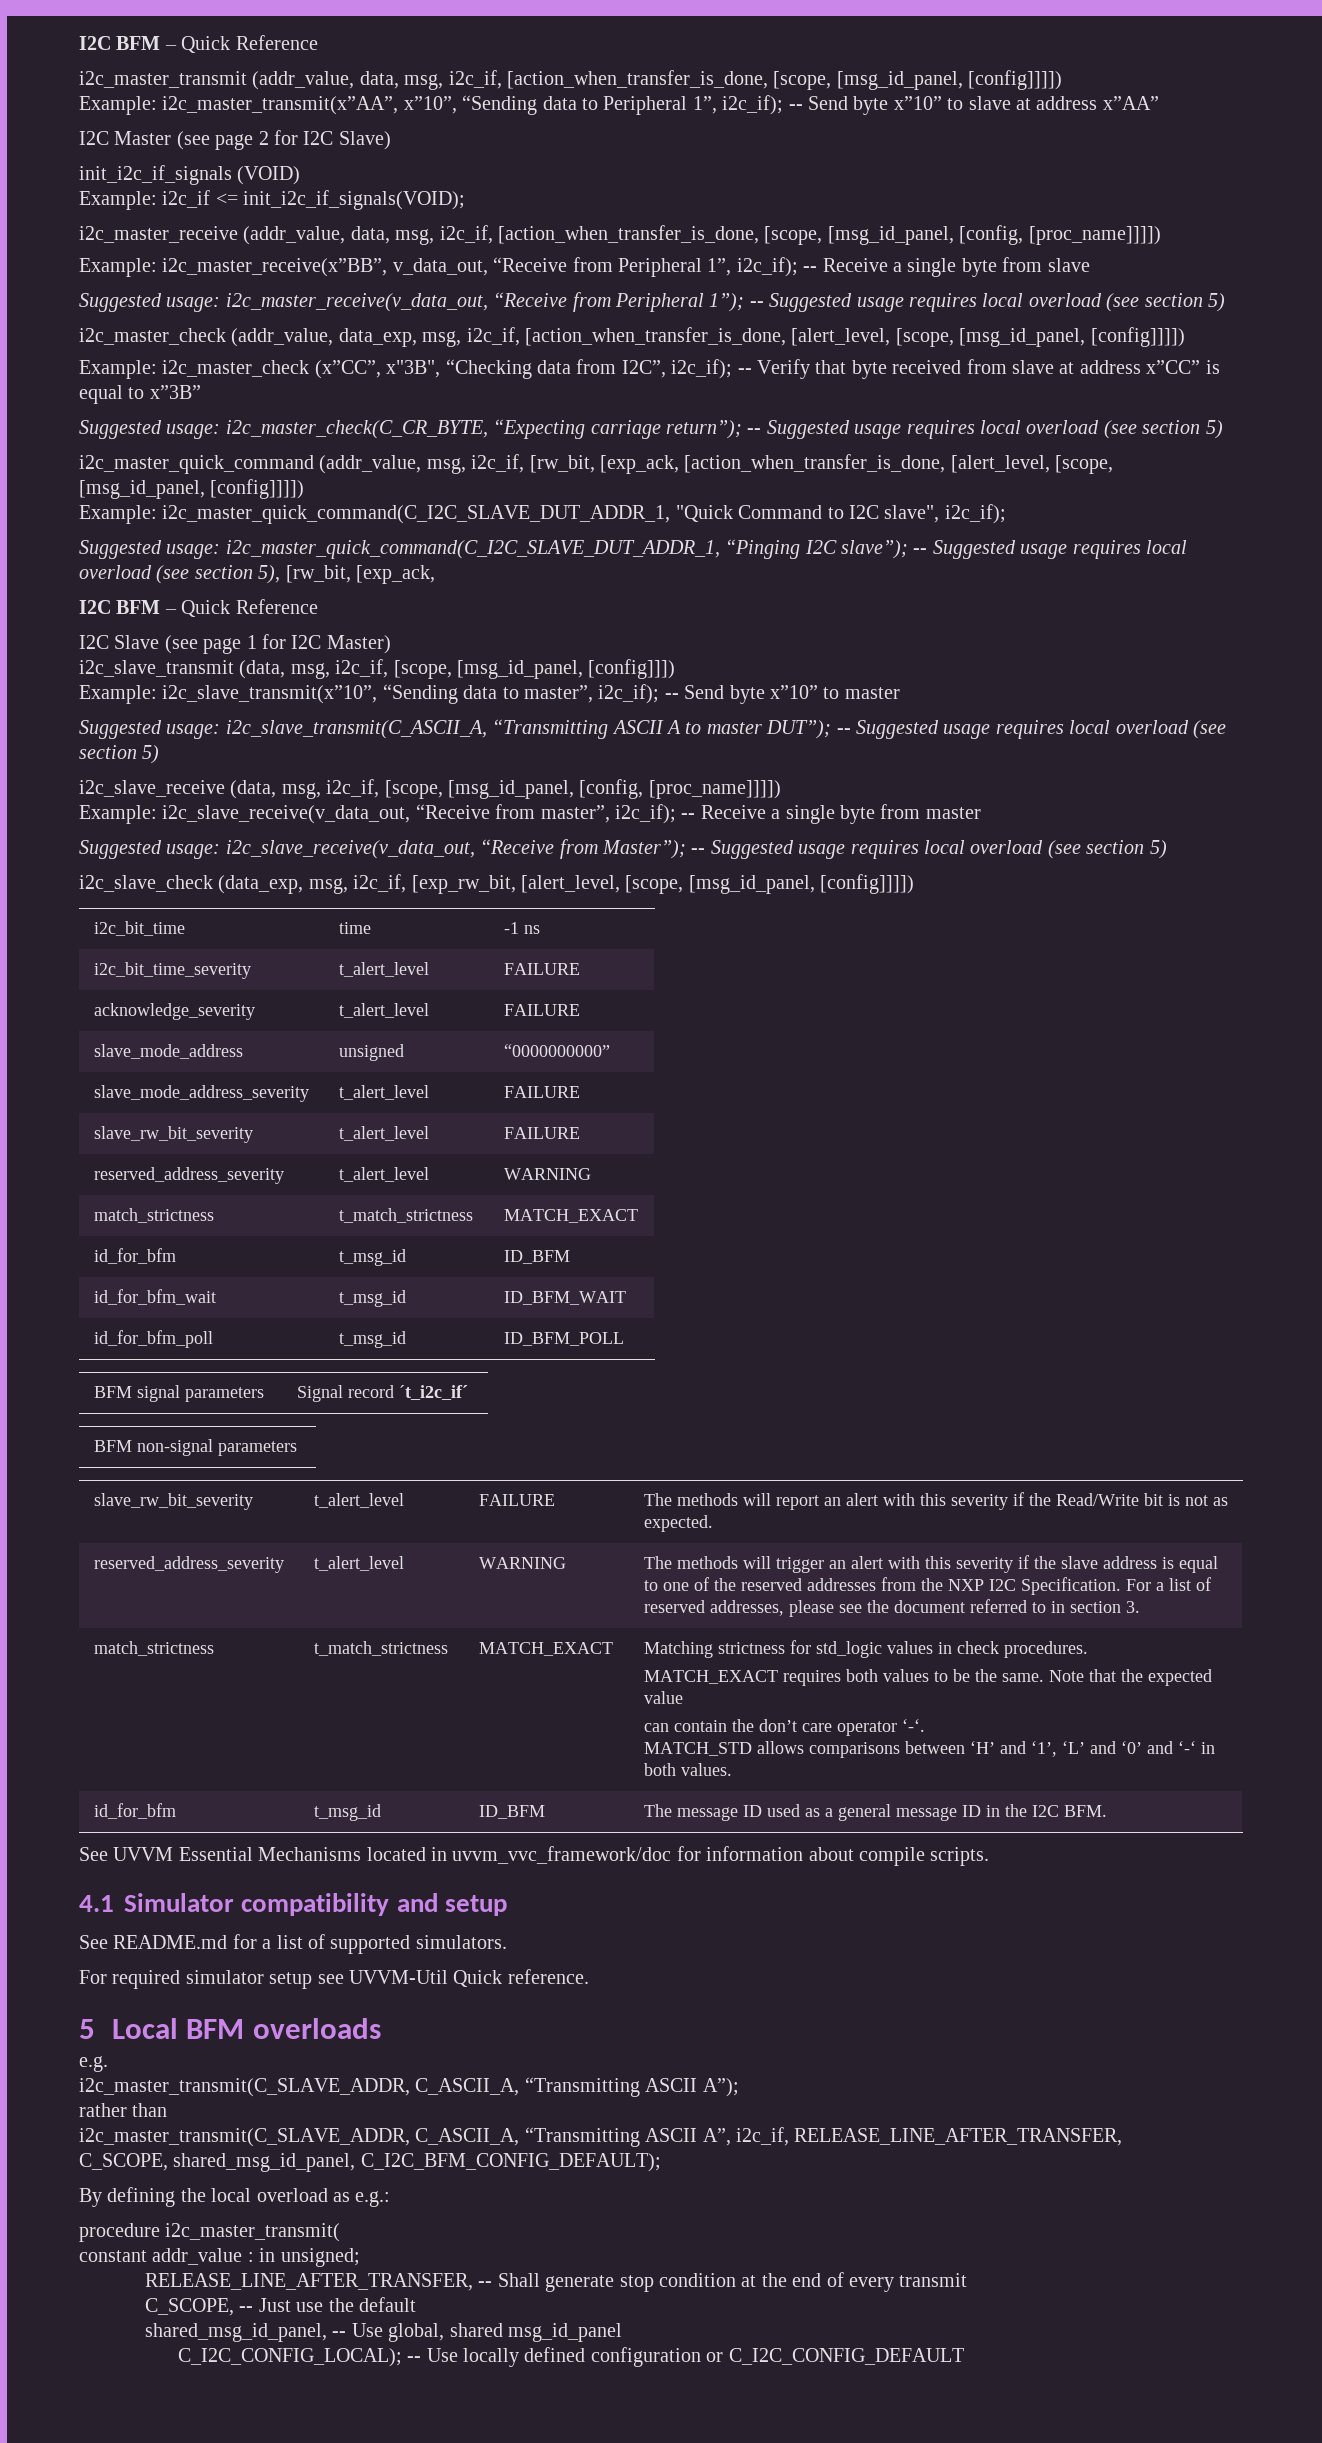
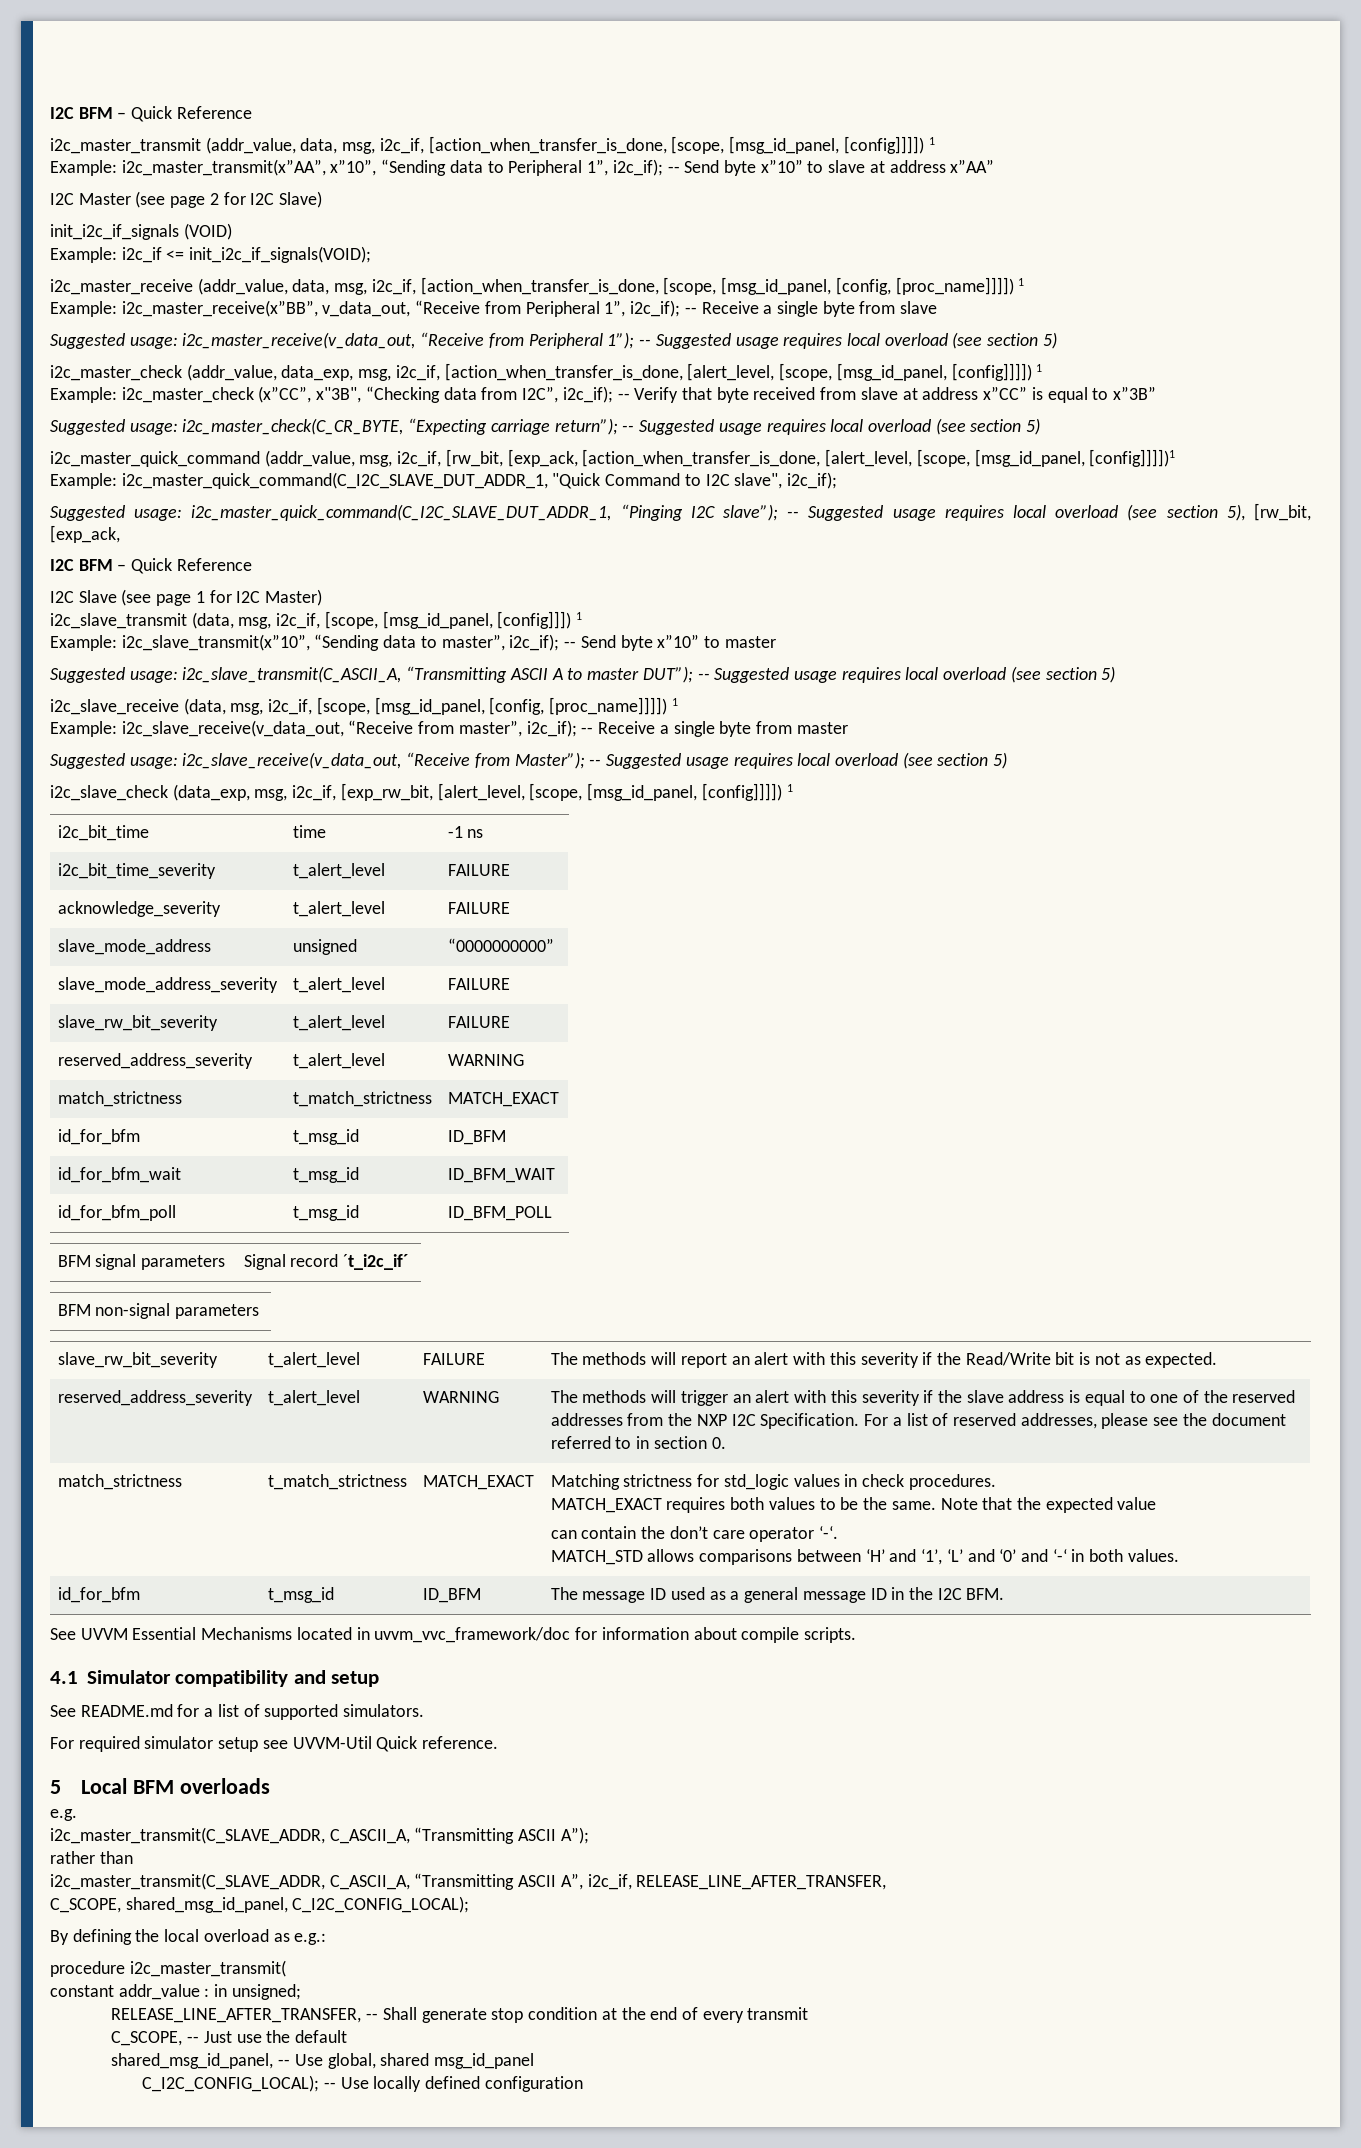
- i2c_master_transmit (addr_value, data, msg, i2c_if, [action_when_transfer_is_done, [scope, [msg_id_panel, [config]]]])
+ i2c_master_transmit (addr_value, data, msg, i2c_if, [action_when_transfer_is_done, [scope, [msg_id_panel, [config]]]]) 1
- i2c_master_receive (addr_value, data, msg, i2c_if, [action_when_transfer_is_done, [scope, [msg_id_panel, [config, [proc_name]]]])
+ i2c_master_receive (addr_value, data, msg, i2c_if, [action_when_transfer_is_done, [scope, [msg_id_panel, [config, [proc_name]]]]) 1
- i2c_master_check (addr_value, data_exp, msg, i2c_if, [action_when_transfer_is_done, [alert_level, [scope, [msg_id_panel, [config]]]])
+ i2c_master_check (addr_value, data_exp, msg, i2c_if, [action_when_transfer_is_done, [alert_level, [scope, [msg_id_panel, [config]]]]) 1
- i2c_master_quick_command (addr_value, msg, i2c_if, [rw_bit, [exp_ack, [action_when_transfer_is_done, [alert_level, [scope, [msg_id_panel, [config]]]])
+ i2c_master_quick_command (addr_value, msg, i2c_if, [rw_bit, [exp_ack, [action_when_transfer_is_done, [alert_level, [scope, [msg_id_panel, [config]]]])1
- i2c_slave_transmit (data, msg, i2c_if, [scope, [msg_id_panel, [config]]])
+ i2c_slave_transmit (data, msg, i2c_if, [scope, [msg_id_panel, [config]]]) 1
- i2c_slave_receive (data, msg, i2c_if, [scope, [msg_id_panel, [config, [proc_name]]]])
+ i2c_slave_receive (data, msg, i2c_if, [scope, [msg_id_panel, [config, [proc_name]]]]) 1
- i2c_slave_check (data_exp, msg, i2c_if, [exp_rw_bit, [alert_level, [scope, [msg_id_panel, [config]]]])
+ i2c_slave_check (data_exp, msg, i2c_if, [exp_rw_bit, [alert_level, [scope, [msg_id_panel, [config]]]]) 1
- For a list of reserved addresses, please see the document referred to in section 3.
+ For a list of reserved addresses, please see the document referred to in section 0.
- C_SCOPE, shared_msg_id_panel, C_I2C_BFM_CONFIG_DEFAULT);
+ C_SCOPE, shared_msg_id_panel, C_I2C_CONFIG_LOCAL);
- C_I2C_CONFIG_LOCAL); -- Use locally defined configuration or C_I2C_CONFIG_DEFAULT
+ C_I2C_CONFIG_LOCAL); -- Use locally defined configuration

